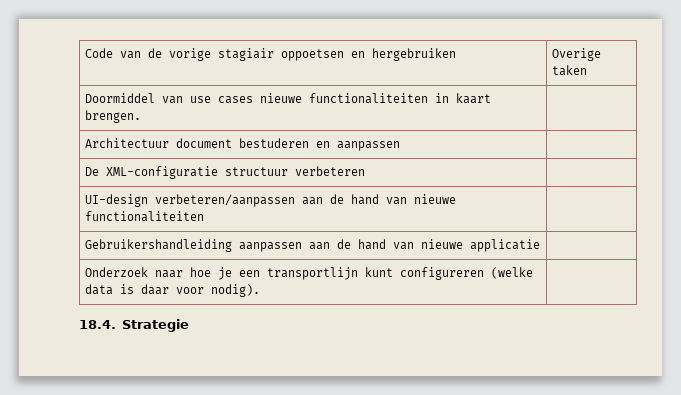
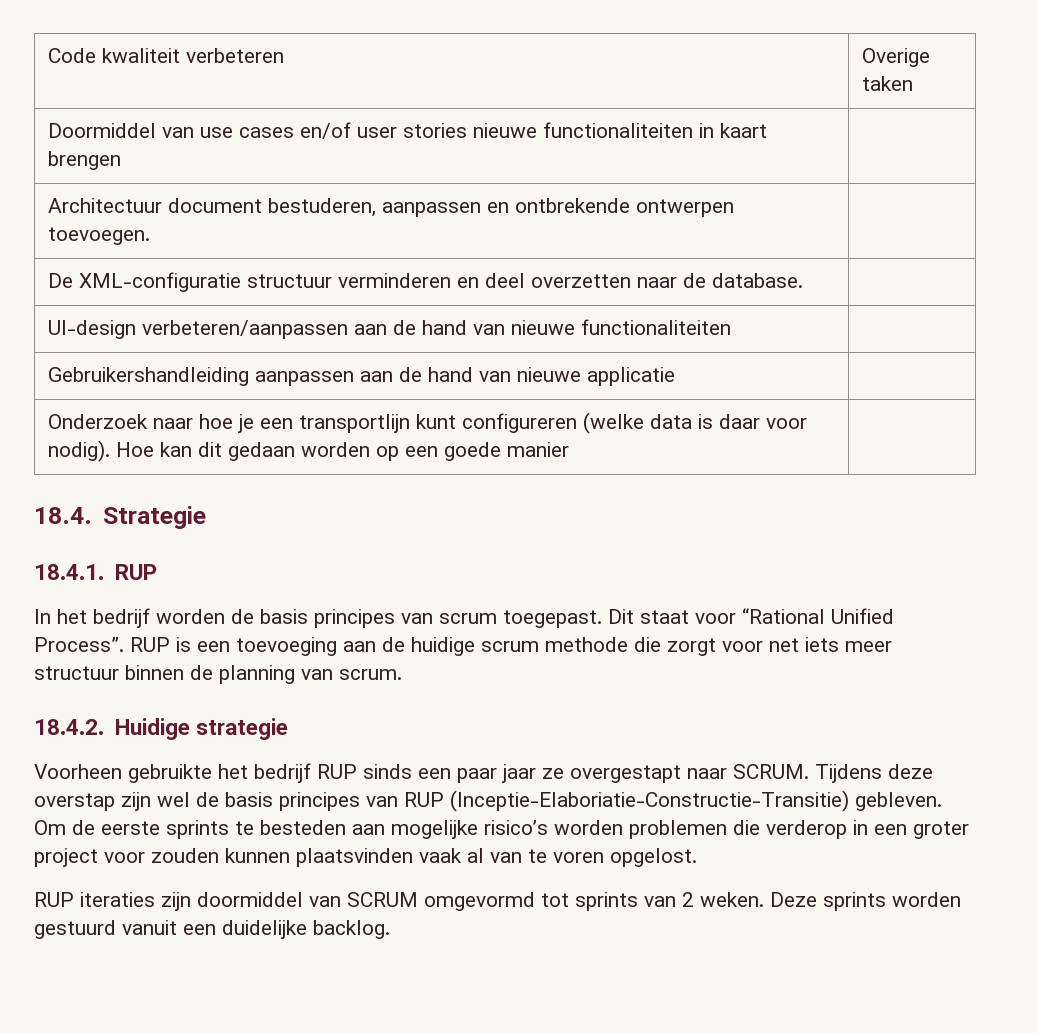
- Code van de vorige stagiair oppoetsen en hergebruiken | Overige taken
+ Code kwaliteit verbeteren | Overige taken
- Doormiddel van use cases nieuwe functionaliteiten in kaart brengen. |
+ Doormiddel van use cases en/of user stories nieuwe functionaliteiten in kaart brengen |
- Architectuur document bestuderen en aanpassen |
- De XML-configuratie structuur verbeteren |
+ Architectuur document bestuderen, aanpassen en ontbrekende ontwerpen toevoegen. |
+ De XML-configuratie structuur verminderen en deel overzetten naar de database. |
- Onderzoek naar hoe je een transportlijn kunt configureren (welke data is daar voor nodig). |
+ Onderzoek naar hoe je een transportlijn kunt configureren (welke data is daar voor nodig). Hoe kan dit gedaan worden op een goede manier |
  18.4. Strategie
+ 18.4.1. RUP
+ In het bedrijf worden de basis principes van scrum toegepast. Dit staat voor “Rational Unified Process”. RUP is een toevoeging aan de huidige scrum methode die zorgt voor net iets meer structuur binnen de planning van scrum.
+ 18.4.2. Huidige strategie
+ Voorheen gebruikte het bedrijf RUP sinds een paar jaar ze overgestapt naar SCRUM. Tijdens deze overstap zijn wel de basis principes van RUP (Inceptie-Elaboriatie-Constructie-Transitie) gebleven. Om de eerste sprints te besteden aan mogelijke risico’s worden problemen die verderop in een groter project voor zouden kunnen plaatsvinden vaak al van te voren opgelost.
+ RUP iteraties zijn doormiddel van SCRUM omgevormd tot sprints van 2 weken. Deze sprints worden gestuurd vanuit een duidelijke backlog.

